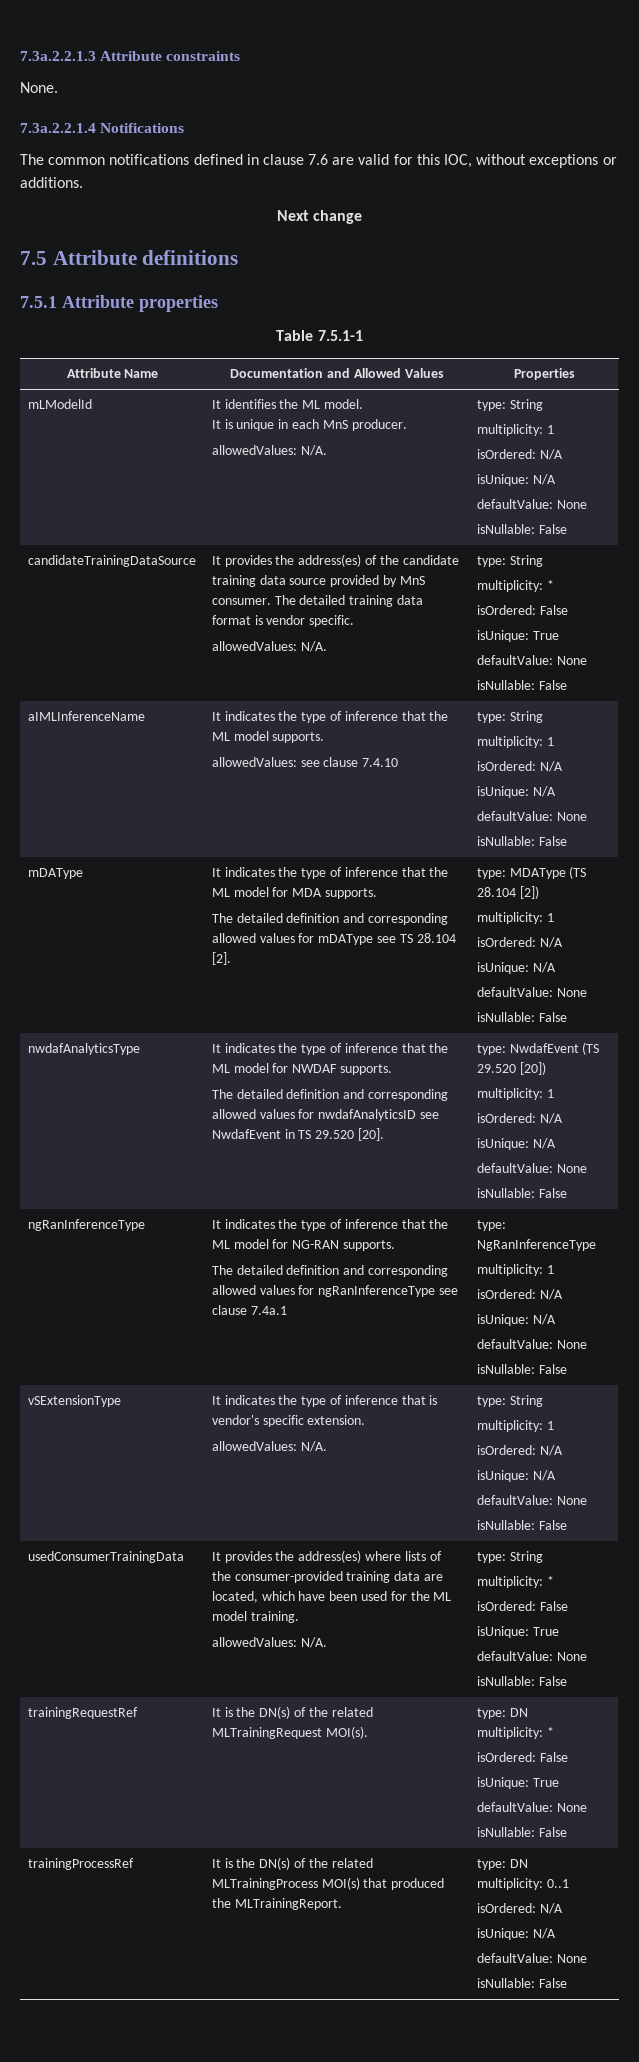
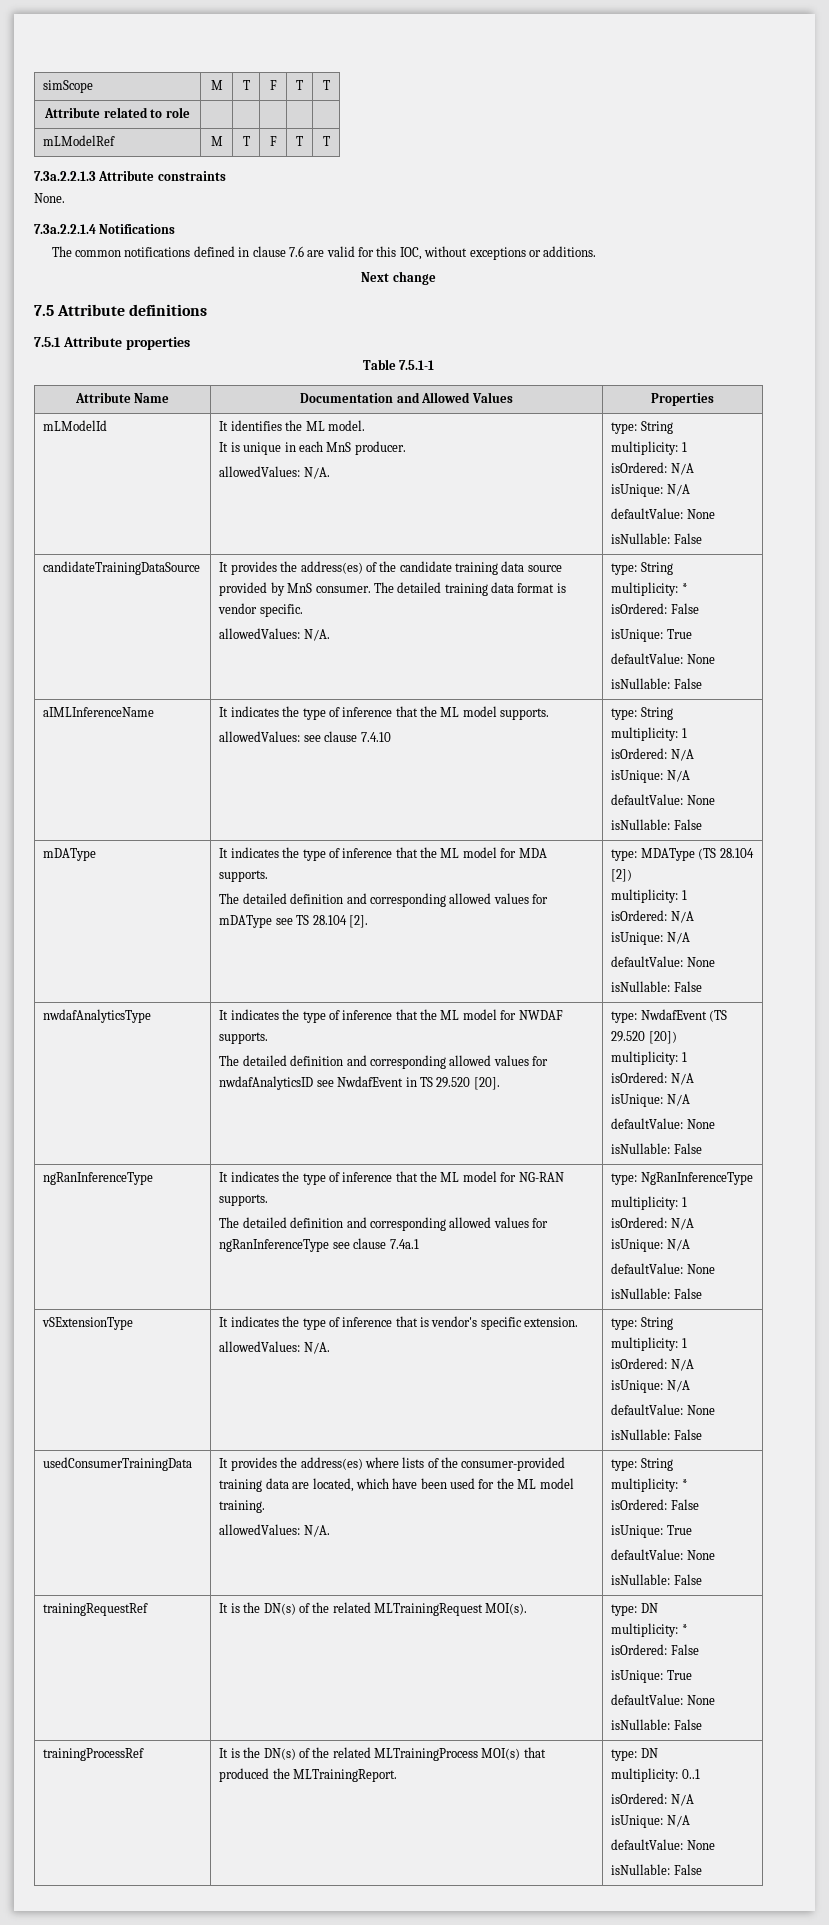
+ simScope | M | T | F | T | T
+ Attribute related to role | | | | |
+ mLModelRef | M | T | F | T | T

